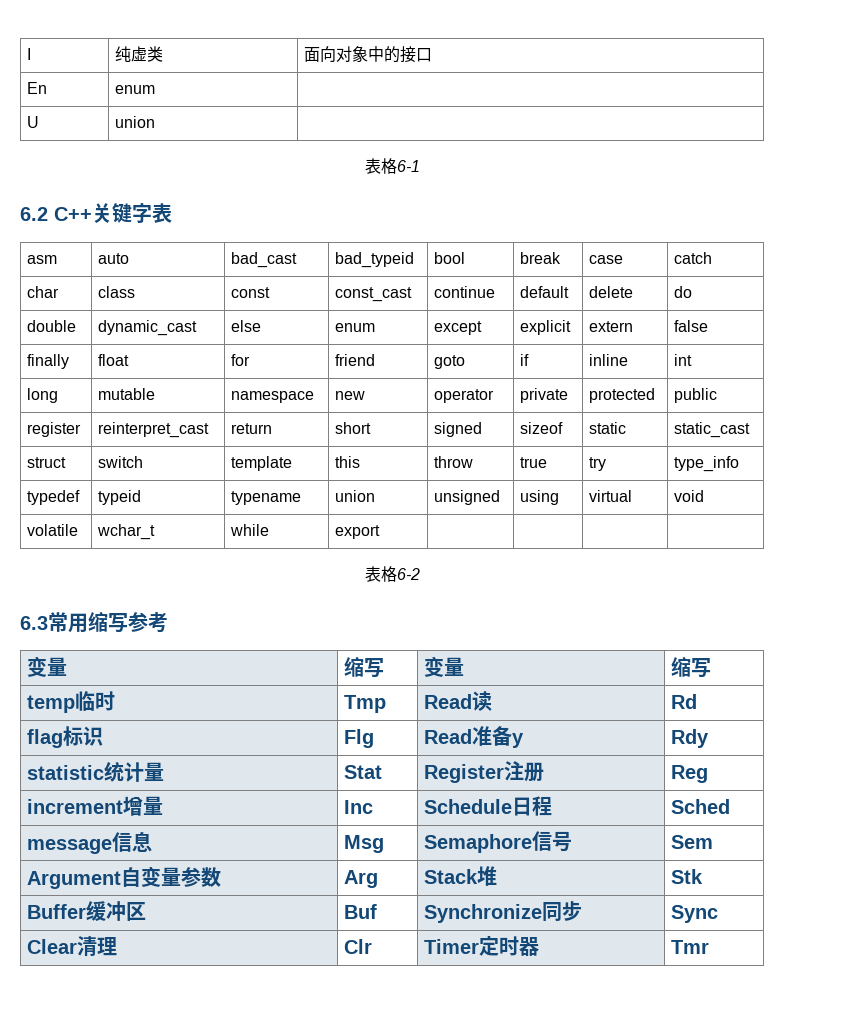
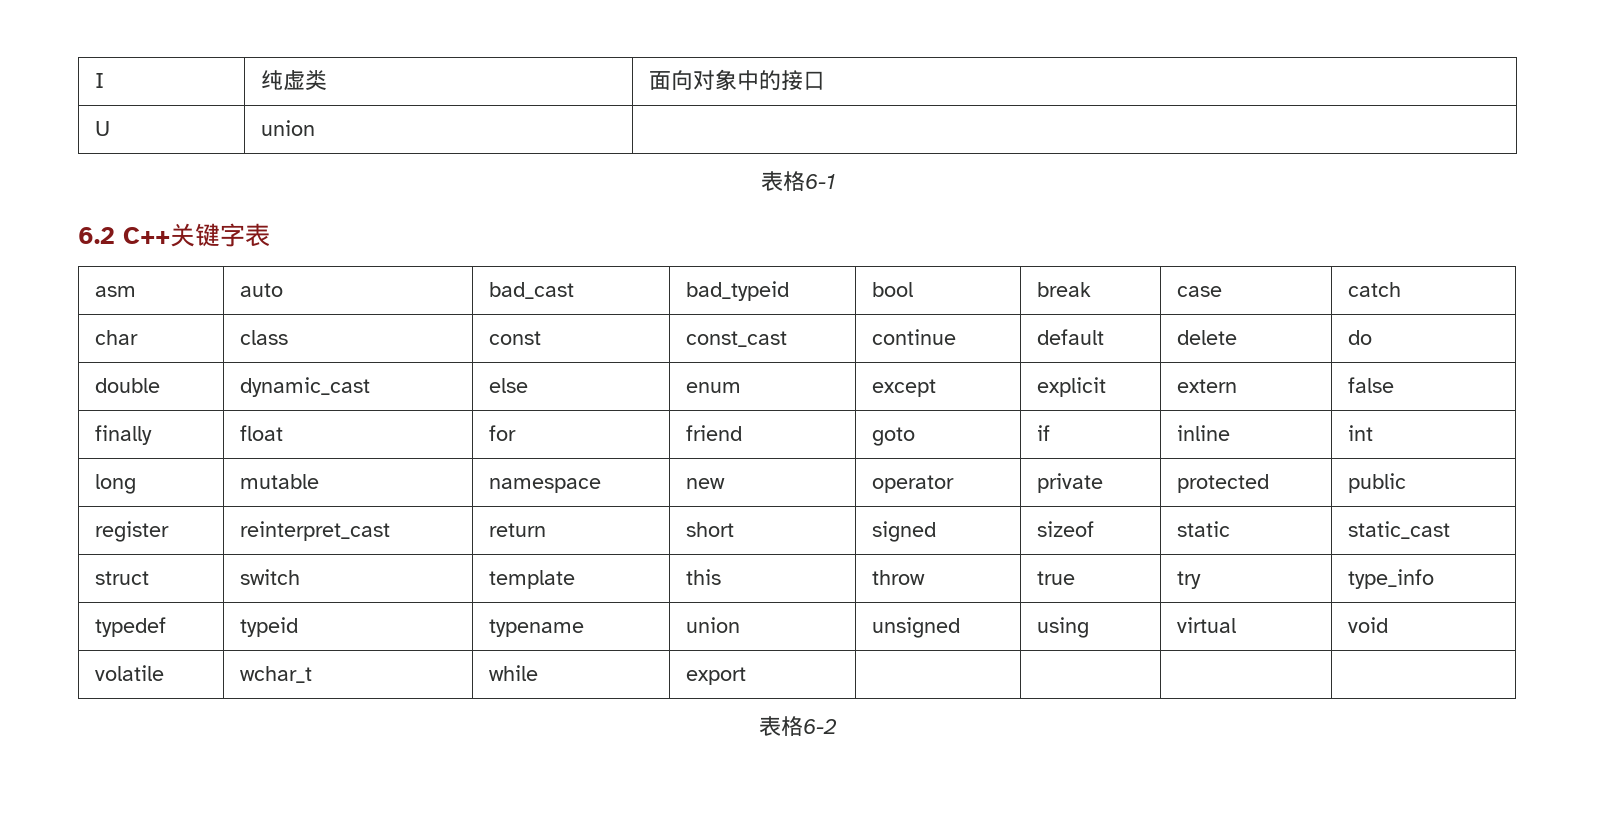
- En | enum |
- 6.3常用缩写参考
- 变量 | 缩写 | 变量 | 缩写
- temp临时 | Tmp | Read读 | Rd
- flag标识 | Flg | Read准备y | Rdy
- statistic统计量 | Stat | Register注册 | Reg
- increment增量 | Inc | Schedule日程 | Sched
- message信息 | Msg | Semaphore信号 | Sem
- Argument自变量参数 | Arg | Stack堆 | Stk
- Buffer缓冲区 | Buf | Synchronize同步 | Sync
- Clear清理 | Clr | Timer定时器 | Tmr

